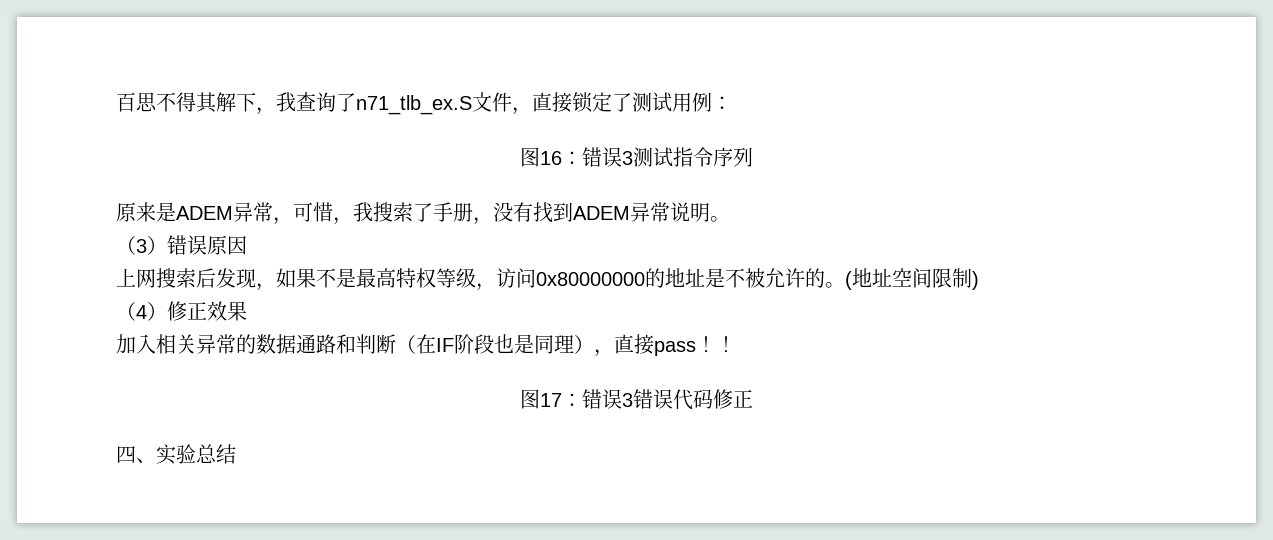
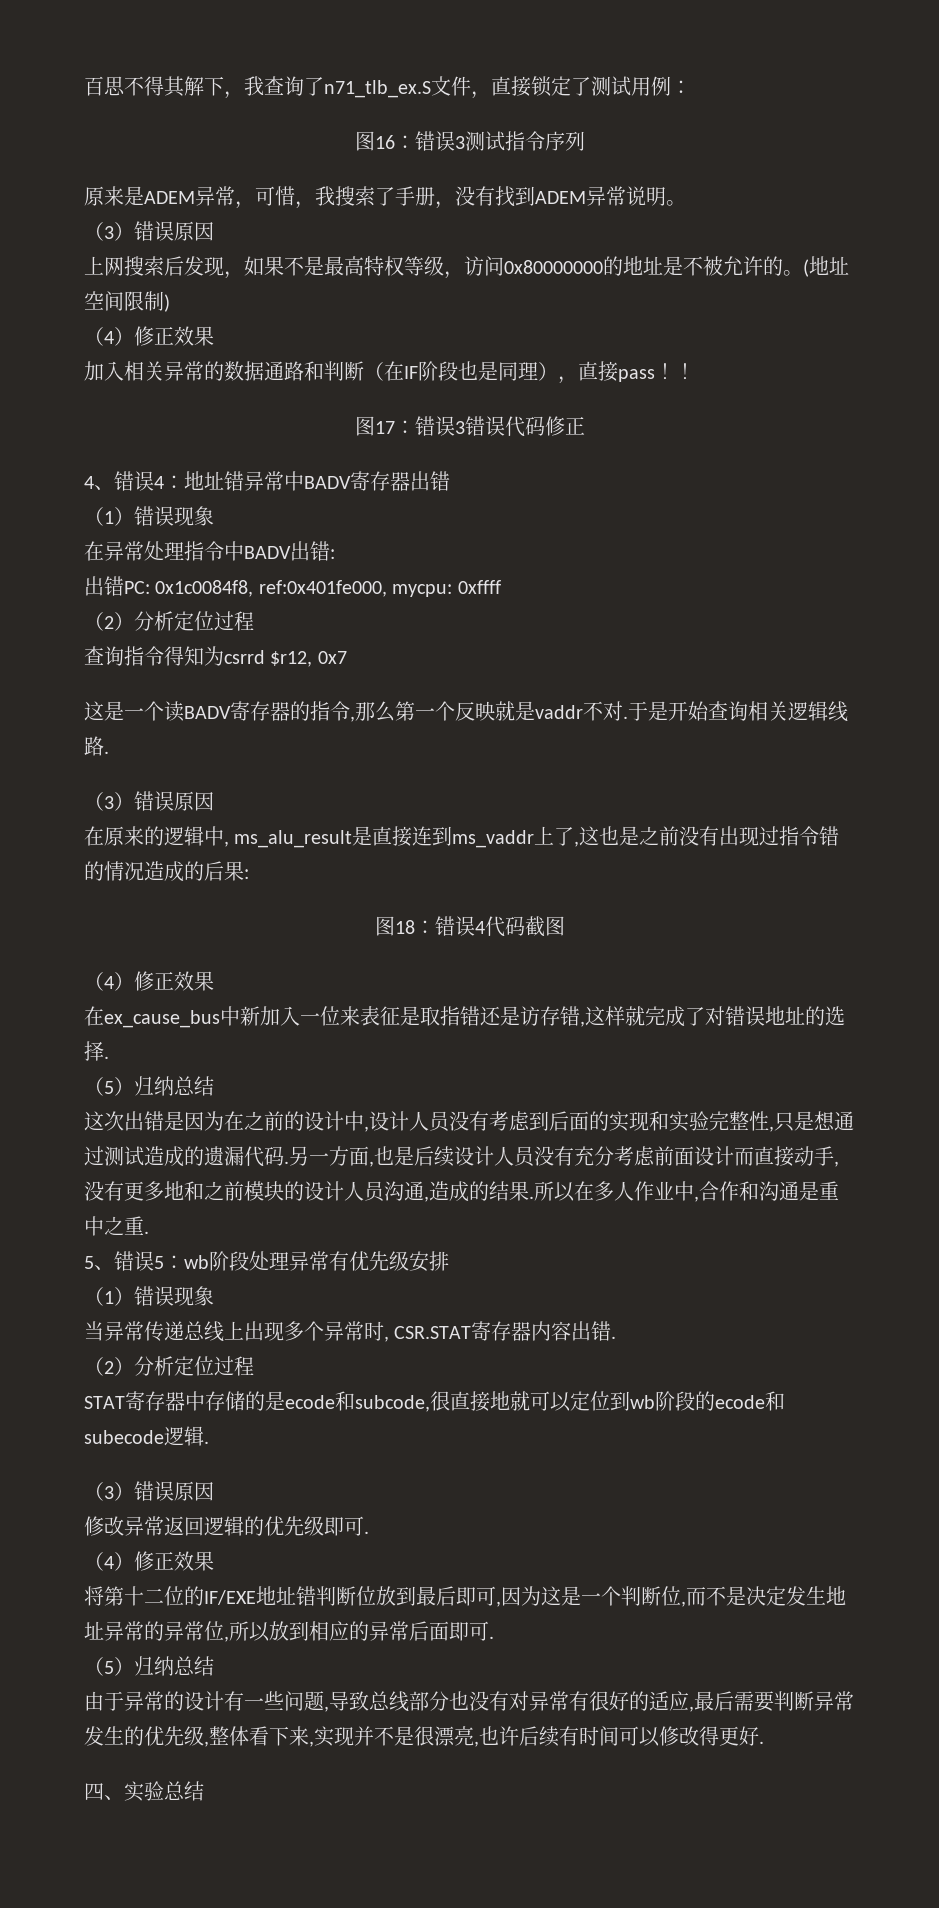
+ 4、错误4：地址错异常中BADV寄存器出错
+ （1）错误现象
+ 在异常处理指令中BADV出错:
+ 出错PC: 0x1c0084f8, ref:0x401fe000, mycpu: 0xffff
+ （2）分析定位过程
+ 查询指令得知为csrrd $r12, 0x7
+ 这是一个读BADV寄存器的指令,那么第一个反映就是vaddr不对.于是开始查询相关逻辑线路.
+ （3）错误原因
+ 在原来的逻辑中, ms_alu_result是直接连到ms_vaddr上了,这也是之前没有出现过指令错的情况造成的后果:
+ 图18：错误4代码截图
+ （4）修正效果
+ 在ex_cause_bus中新加入一位来表征是取指错还是访存错,这样就完成了对错误地址的选择.
+ （5）归纳总结
+ 这次出错是因为在之前的设计中,设计人员没有考虑到后面的实现和实验完整性,只是想通过测试造成的遗漏代码.另一方面,也是后续设计人员没有充分考虑前面设计而直接动手,没有更多地和之前模块的设计人员沟通,造成的结果.所以在多人作业中,合作和沟通是重中之重.
+ 5、错误5：wb阶段处理异常有优先级安排
+ （1）错误现象
+ 当异常传递总线上出现多个异常时, CSR.STAT寄存器内容出错.
+ （2）分析定位过程
+ STAT寄存器中存储的是ecode和subcode,很直接地就可以定位到wb阶段的ecode和subecode逻辑.
+ （3）错误原因
+ 修改异常返回逻辑的优先级即可.
+ （4）修正效果
+ 将第十二位的IF/EXE地址错判断位放到最后即可,因为这是一个判断位,而不是决定发生地址异常的异常位,所以放到相应的异常后面即可.
+ （5）归纳总结
+ 由于异常的设计有一些问题,导致总线部分也没有对异常有很好的适应,最后需要判断异常发生的优先级,整体看下来,实现并不是很漂亮,也许后续有时间可以修改得更好.

